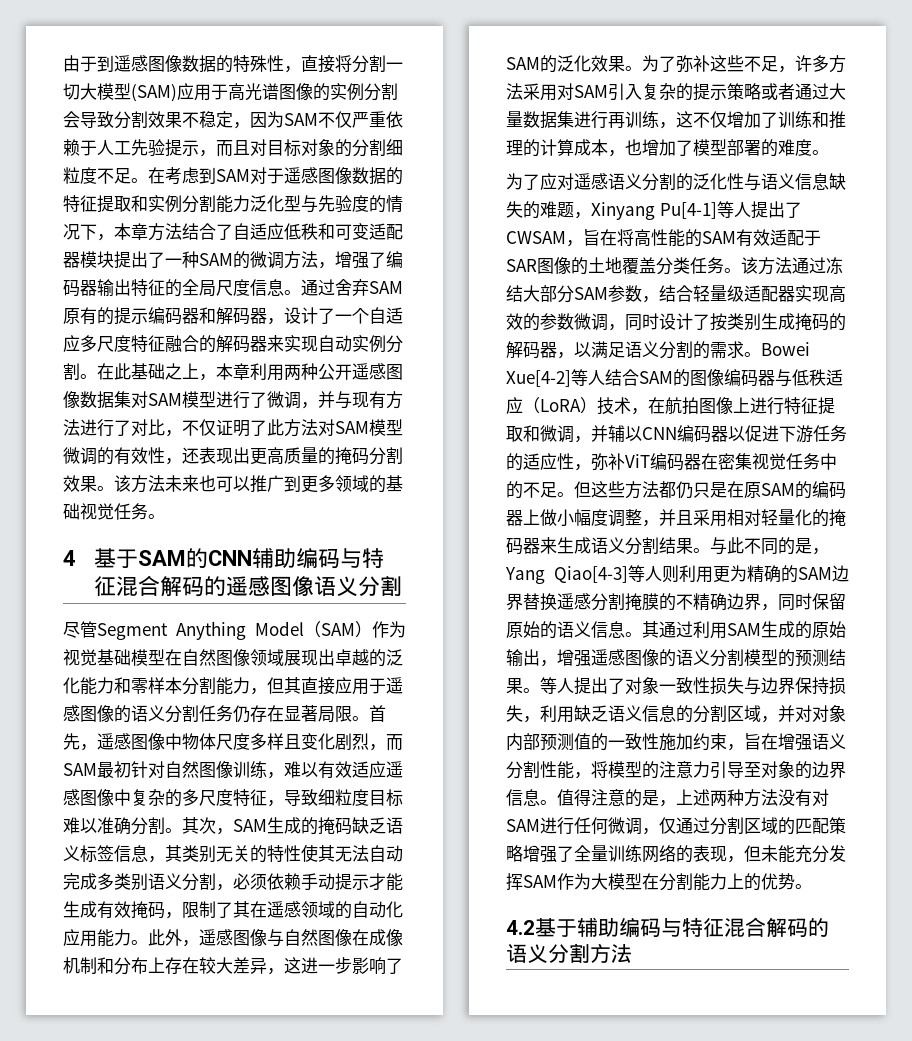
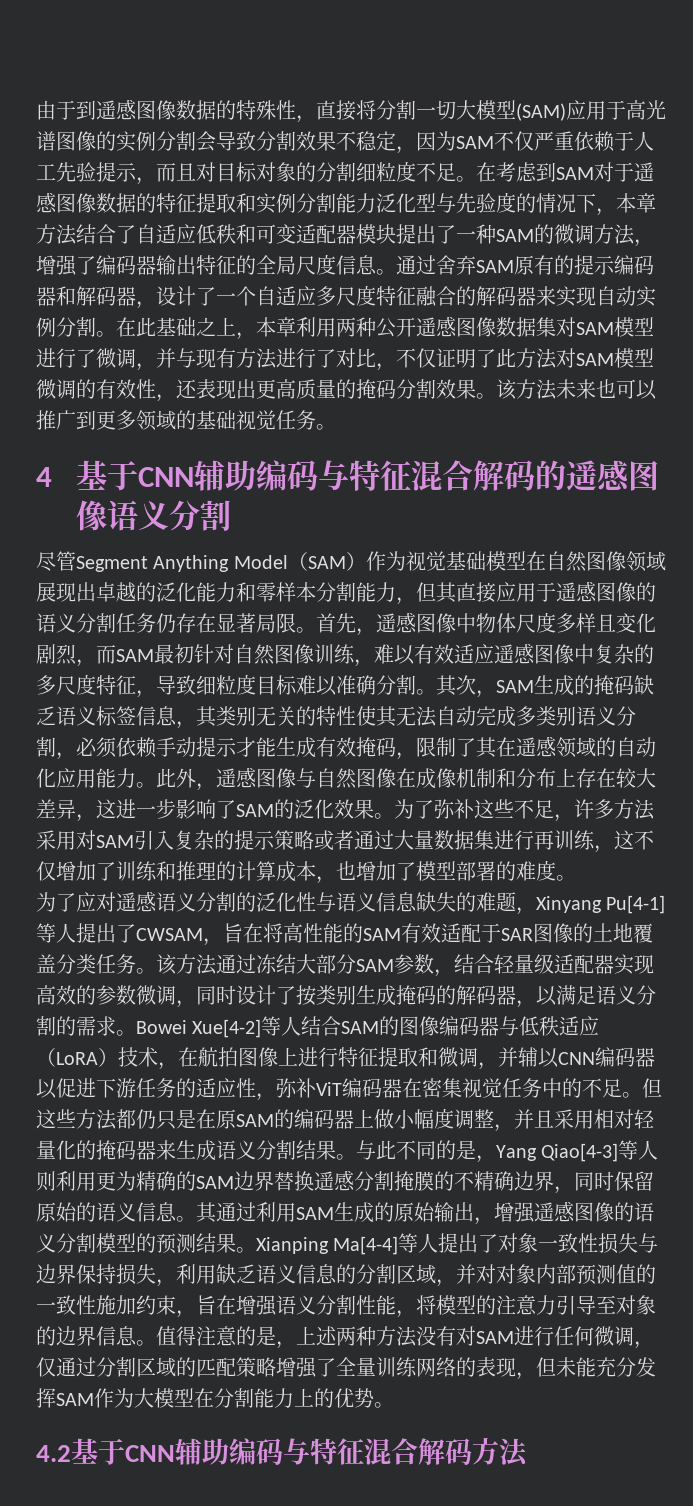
- 4基于SAM的CNN辅助编码与特征混合解码的遥感图像语义分割
+ 4基于CNN辅助编码与特征混合解码的遥感图像语义分割
- 等人提出了对象一致性损失与边界保持损失，利用缺乏语义信息的分割区域，并对对象内部预测值的一致性施加约束，旨在增强语义分割性能，将模型的注意力引导至对象的边界信息。
+ Xianping Ma[4-4]等人提出了对象一致性损失与边界保持损失，利用缺乏语义信息的分割区域，并对对象内部预测值的一致性施加约束，旨在增强语义分割性能，将模型的注意力引导至对象的边界信息。
- 4.2基于辅助编码与特征混合解码的语义分割方法
+ 4.2基于CNN辅助编码与特征混合解码方法

